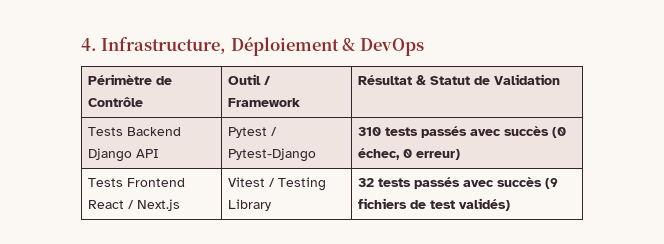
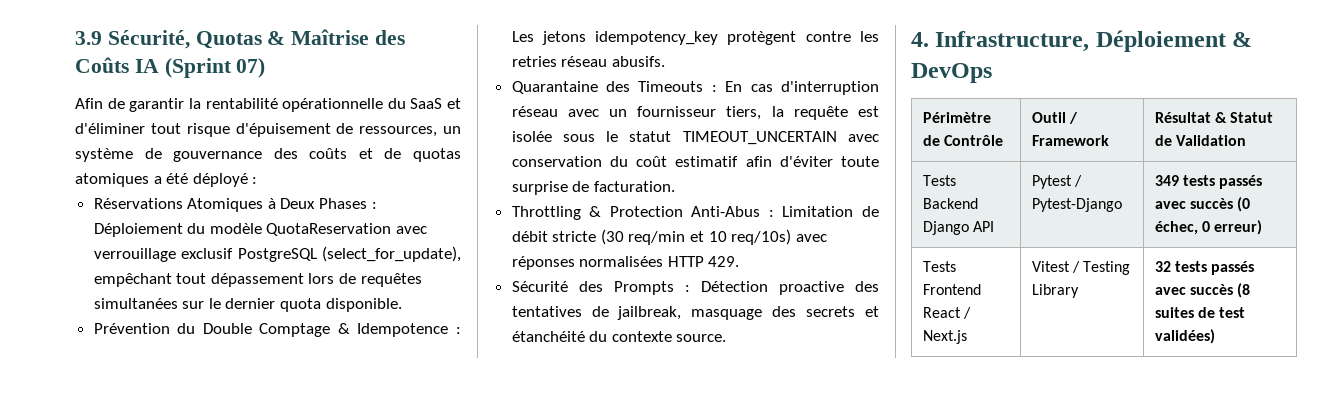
+ 3.9 Sécurité, Quotas & Maîtrise des Coûts IA (Sprint 07)
+ Afin de garantir la rentabilité opérationnelle du SaaS et d'éliminer tout risque d'épuisement de ressources, un système de gouvernance des coûts et de quotas atomiques a été déployé :
+ Réservations Atomiques à Deux Phases : Déploiement du modèle QuotaReservation avec verrouillage exclusif PostgreSQL (select_for_update), empêchant tout dépassement lors de requêtes simultanées sur le dernier quota disponible.
+ Prévention du Double Comptage & Idempotence : Les jetons idempotency_key protègent contre les retries réseau abusifs.
+ Quarantaine des Timeouts : En cas d'interruption réseau avec un fournisseur tiers, la requête est isolée sous le statut TIMEOUT_UNCERTAIN avec conservation du coût estimatif afin d'éviter toute surprise de facturation.
+ Throttling & Protection Anti-Abus : Limitation de débit stricte (30 req/min et 10 req/10s) avec réponses normalisées HTTP 429.
+ Sécurité des Prompts : Détection proactive des tentatives de jailbreak, masquage des secrets et étanchéité du contexte source.
- Tests Backend Django API | Pytest / Pytest-Django | 310 tests passés avec succès (0 échec, 0 erreur)
+ Tests Backend Django API | Pytest / Pytest-Django | 349 tests passés avec succès (0 échec, 0 erreur)
- Tests Frontend React / Next.js | Vitest / Testing Library | 32 tests passés avec succès (9 fichiers de test validés)
+ Tests Frontend React / Next.js | Vitest / Testing Library | 32 tests passés avec succès (8 suites de test validées)

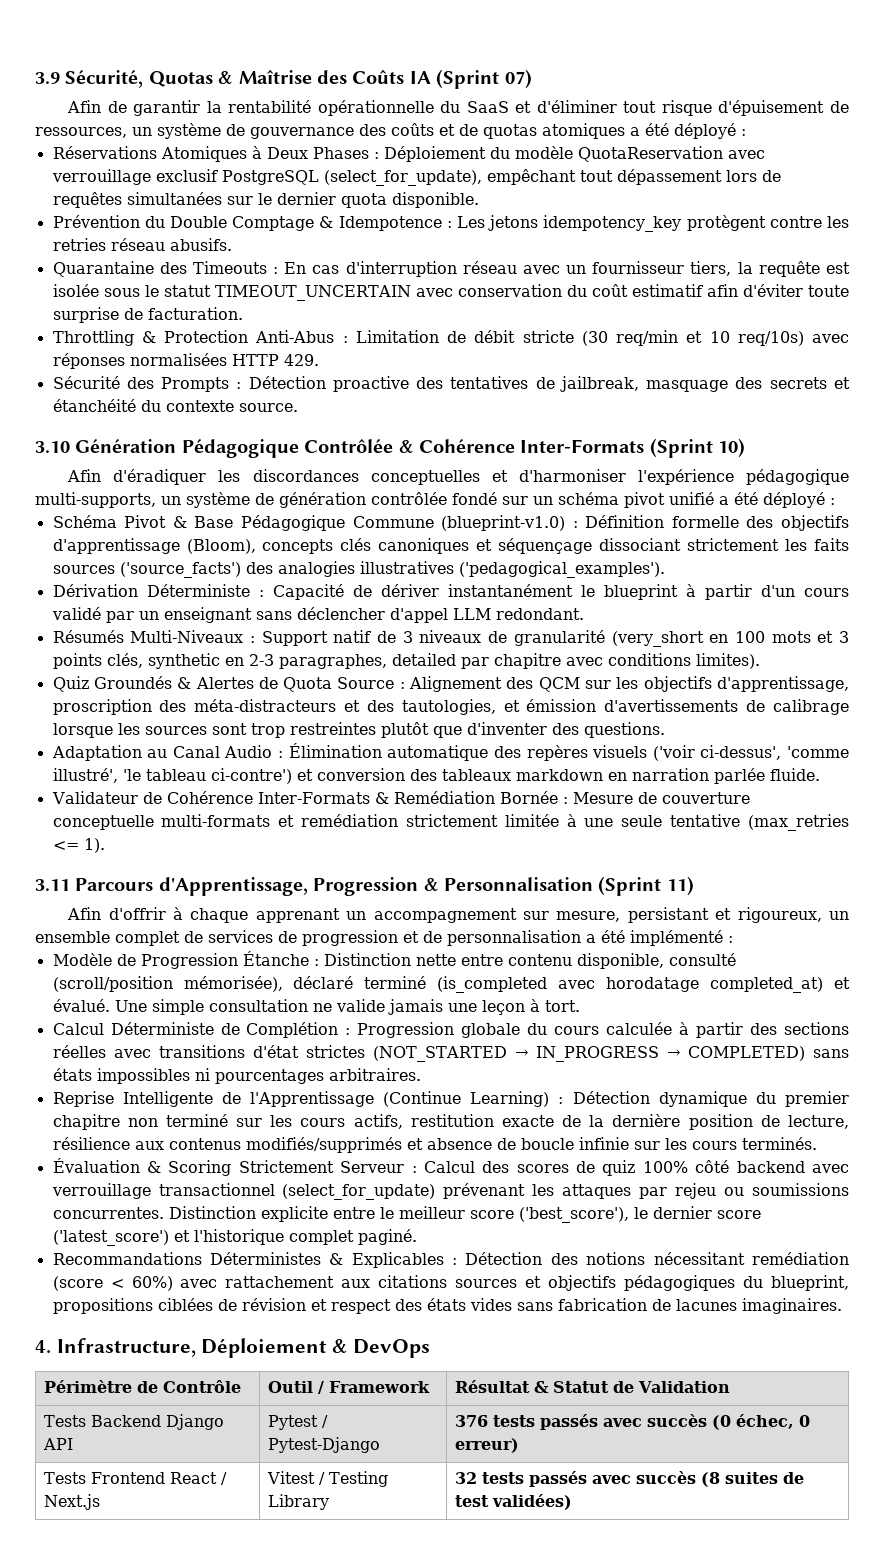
+ 3.10 Génération Pédagogique Contrôlée & Cohérence Inter-Formats (Sprint 10)
+ Afin d'éradiquer les discordances conceptuelles et d'harmoniser l'expérience pédagogique multi-supports, un système de génération contrôlée fondé sur un schéma pivot unifié a été déployé :
+ Schéma Pivot & Base Pédagogique Commune (blueprint-v1.0) : Définition formelle des objectifs d'apprentissage (Bloom), concepts clés canoniques et séquençage dissociant strictement les faits sources ('source_facts') des analogies illustratives ('pedagogical_examples').
+ Dérivation Déterministe : Capacité de dériver instantanément le blueprint à partir d'un cours validé par un enseignant sans déclencher d'appel LLM redondant.
+ Résumés Multi-Niveaux : Support natif de 3 niveaux de granularité (very_short en 100 mots et 3 points clés, synthetic en 2-3 paragraphes, detailed par chapitre avec conditions limites).
+ Quiz Groundés & Alertes de Quota Source : Alignement des QCM sur les objectifs d'apprentissage, proscription des méta-distracteurs et des tautologies, et émission d'avertissements de calibrage lorsque les sources sont trop restreintes plutôt que d'inventer des questions.
+ Adaptation au Canal Audio : Élimination automatique des repères visuels ('voir ci-dessus', 'comme illustré', 'le tableau ci-contre') et conversion des tableaux markdown en narration parlée fluide.
+ Validateur de Cohérence Inter-Formats & Remédiation Bornée : Mesure de couverture conceptuelle multi-formats et remédiation strictement limitée à une seule tentative (max_retries <= 1).
+ 3.11 Parcours d'Apprentissage, Progression & Personnalisation (Sprint 11)
+ Afin d'offrir à chaque apprenant un accompagnement sur mesure, persistant et rigoureux, un ensemble complet de services de progression et de personnalisation a été implémenté :
+ Modèle de Progression Étanche : Distinction nette entre contenu disponible, consulté (scroll/position mémorisée), déclaré terminé (is_completed avec horodatage completed_at) et évalué. Une simple consultation ne valide jamais une leçon à tort.
+ Calcul Déterministe de Complétion : Progression globale du cours calculée à partir des sections réelles avec transitions d'état strictes (NOT_STARTED → IN_PROGRESS → COMPLETED) sans états impossibles ni pourcentages arbitraires.
+ Reprise Intelligente de l'Apprentissage (Continue Learning) : Détection dynamique du premier chapitre non terminé sur les cours actifs, restitution exacte de la dernière position de lecture, résilience aux contenus modifiés/supprimés et absence de boucle infinie sur les cours terminés.
+ Évaluation & Scoring Strictement Serveur : Calcul des scores de quiz 100% côté backend avec verrouillage transactionnel (select_for_update) prévenant les attaques par rejeu ou soumissions concurrentes. Distinction explicite entre le meilleur score ('best_score'), le dernier score ('latest_score') et l'historique complet paginé.
+ Recommandations Déterministes & Explicables : Détection des notions nécessitant remédiation (score < 60%) avec rattachement aux citations sources et objectifs pédagogiques du blueprint, propositions ciblées de révision et respect des états vides sans fabrication de lacunes imaginaires.
- Tests Backend Django API | Pytest / Pytest-Django | 349 tests passés avec succès (0 échec, 0 erreur)
+ Tests Backend Django API | Pytest / Pytest-Django | 376 tests passés avec succès (0 échec, 0 erreur)

